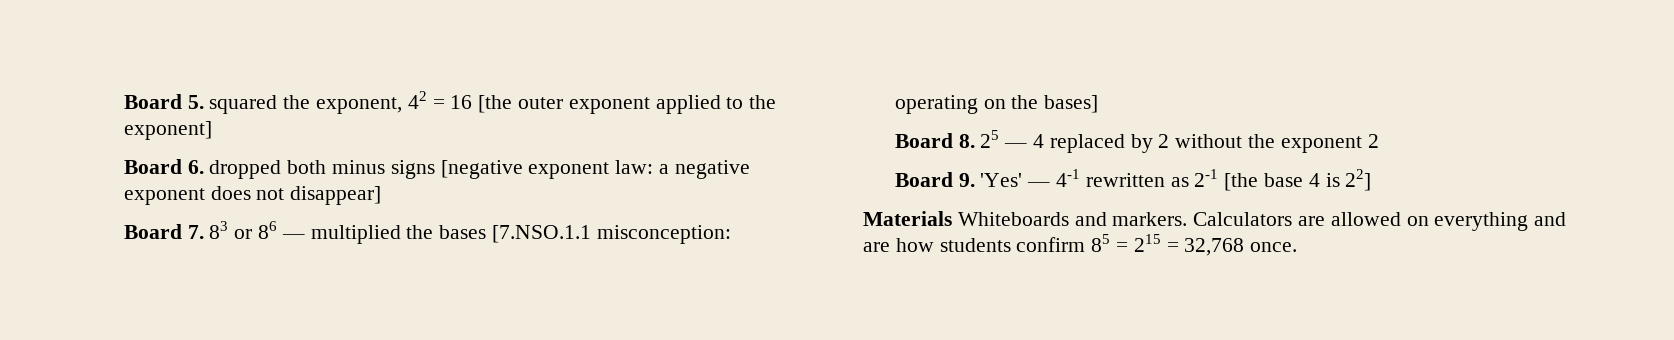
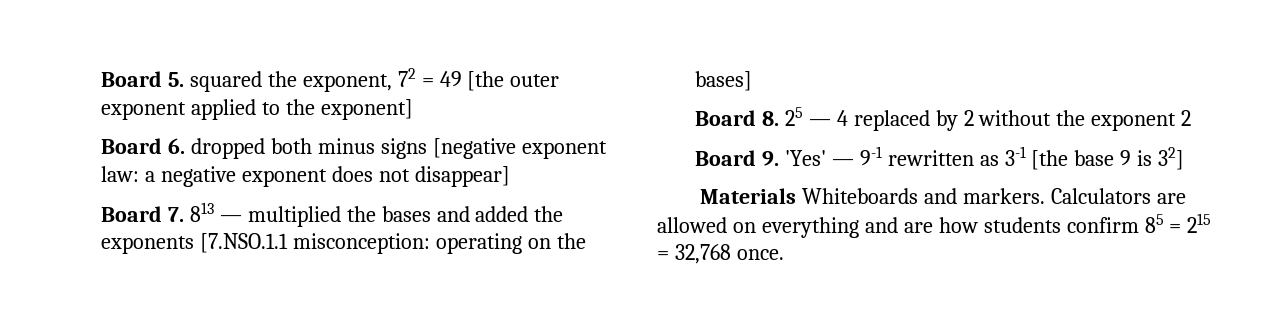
- Board 5. squared the exponent, 42 = 16 [the outer exponent applied to the exponent]
+ Board 5. squared the exponent, 72 = 49 [the outer exponent applied to the exponent]
- Board 7. 83 or 86 — multiplied the bases [7.NSO.1.1 misconception: operating on the bases]
+ Board 7. 813 — multiplied the bases and added the exponents [7.NSO.1.1 misconception: operating on the bases]
- Board 9. 'Yes' — 4-1 rewritten as 2-1 [the base 4 is 22]
+ Board 9. 'Yes' — 9-1 rewritten as 3-1 [the base 9 is 32]

